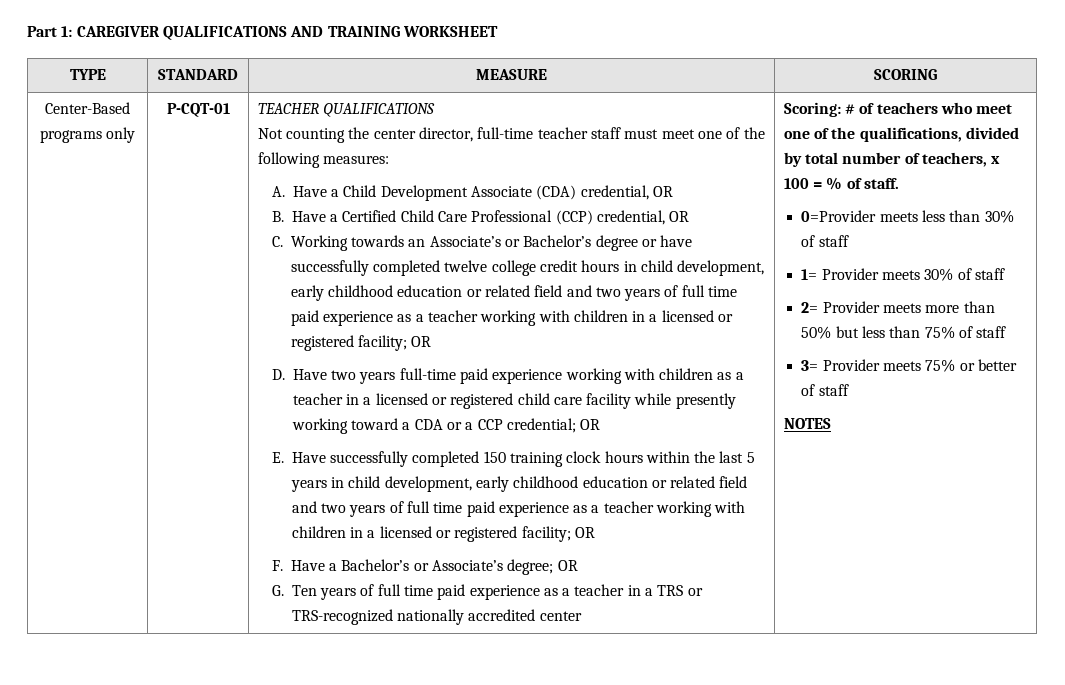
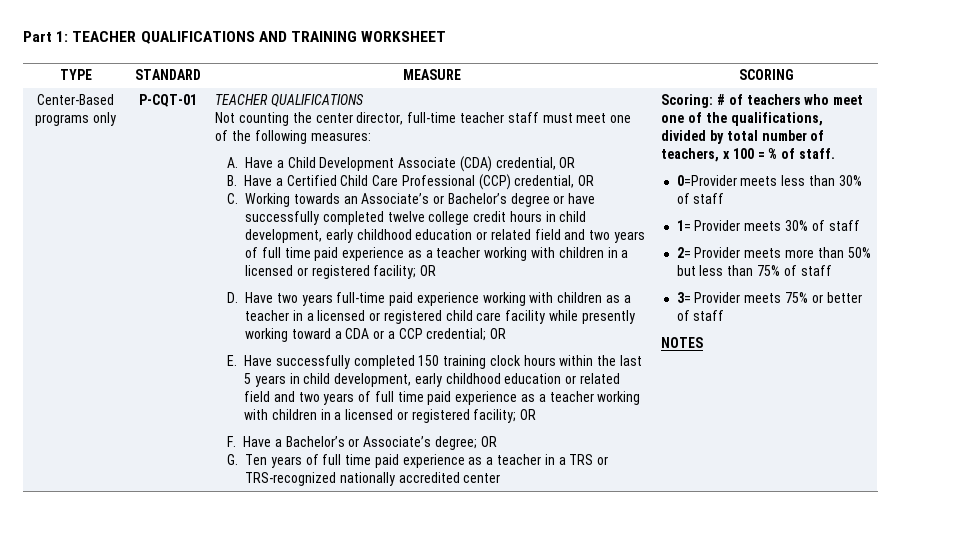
- Part 1: CAREGIVER QUALIFICATIONS AND TRAINING WORKSHEET
+ Part 1: TEACHER QUALIFICATIONS AND TRAINING WORKSHEET

